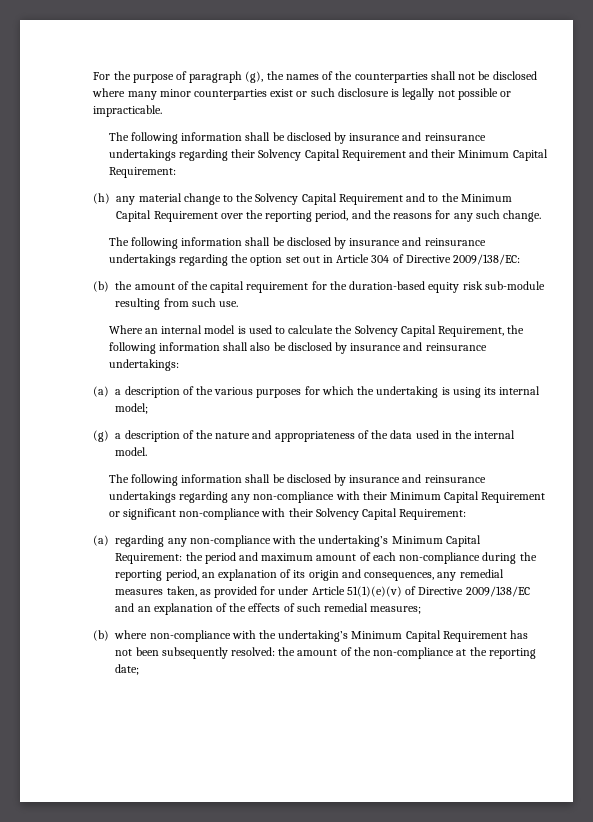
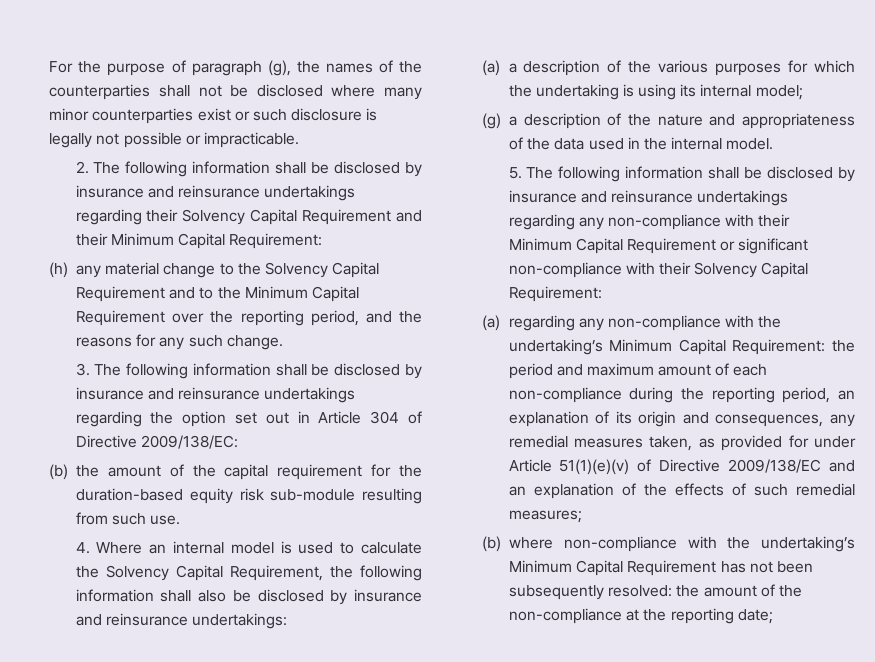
- The following information shall be disclosed by insurance and reinsurance undertakings regarding their Solvency Capital Requirement and their Minimum Capital Requirement:
+ 2. The following information shall be disclosed by insurance and reinsurance undertakings regarding their Solvency Capital Requirement and their Minimum Capital Requirement:
- The following information shall be disclosed by insurance and reinsurance undertakings regarding the option set out in Article 304 of Directive 2009/138/EC:
+ 3. The following information shall be disclosed by insurance and reinsurance undertakings regarding the option set out in Article 304 of Directive 2009/138/EC:
- Where an internal model is used to calculate the Solvency Capital Requirement, the following information shall also be disclosed by insurance and reinsurance undertakings:
+ 4. Where an internal model is used to calculate the Solvency Capital Requirement, the following information shall also be disclosed by insurance and reinsurance undertakings:
- The following information shall be disclosed by insurance and reinsurance undertakings regarding any non-compliance with their Minimum Capital Requirement or significant non-compliance with their Solvency Capital Requirement:
+ 5. The following information shall be disclosed by insurance and reinsurance undertakings regarding any non-compliance with their Minimum Capital Requirement or significant non-compliance with their Solvency Capital Requirement:

